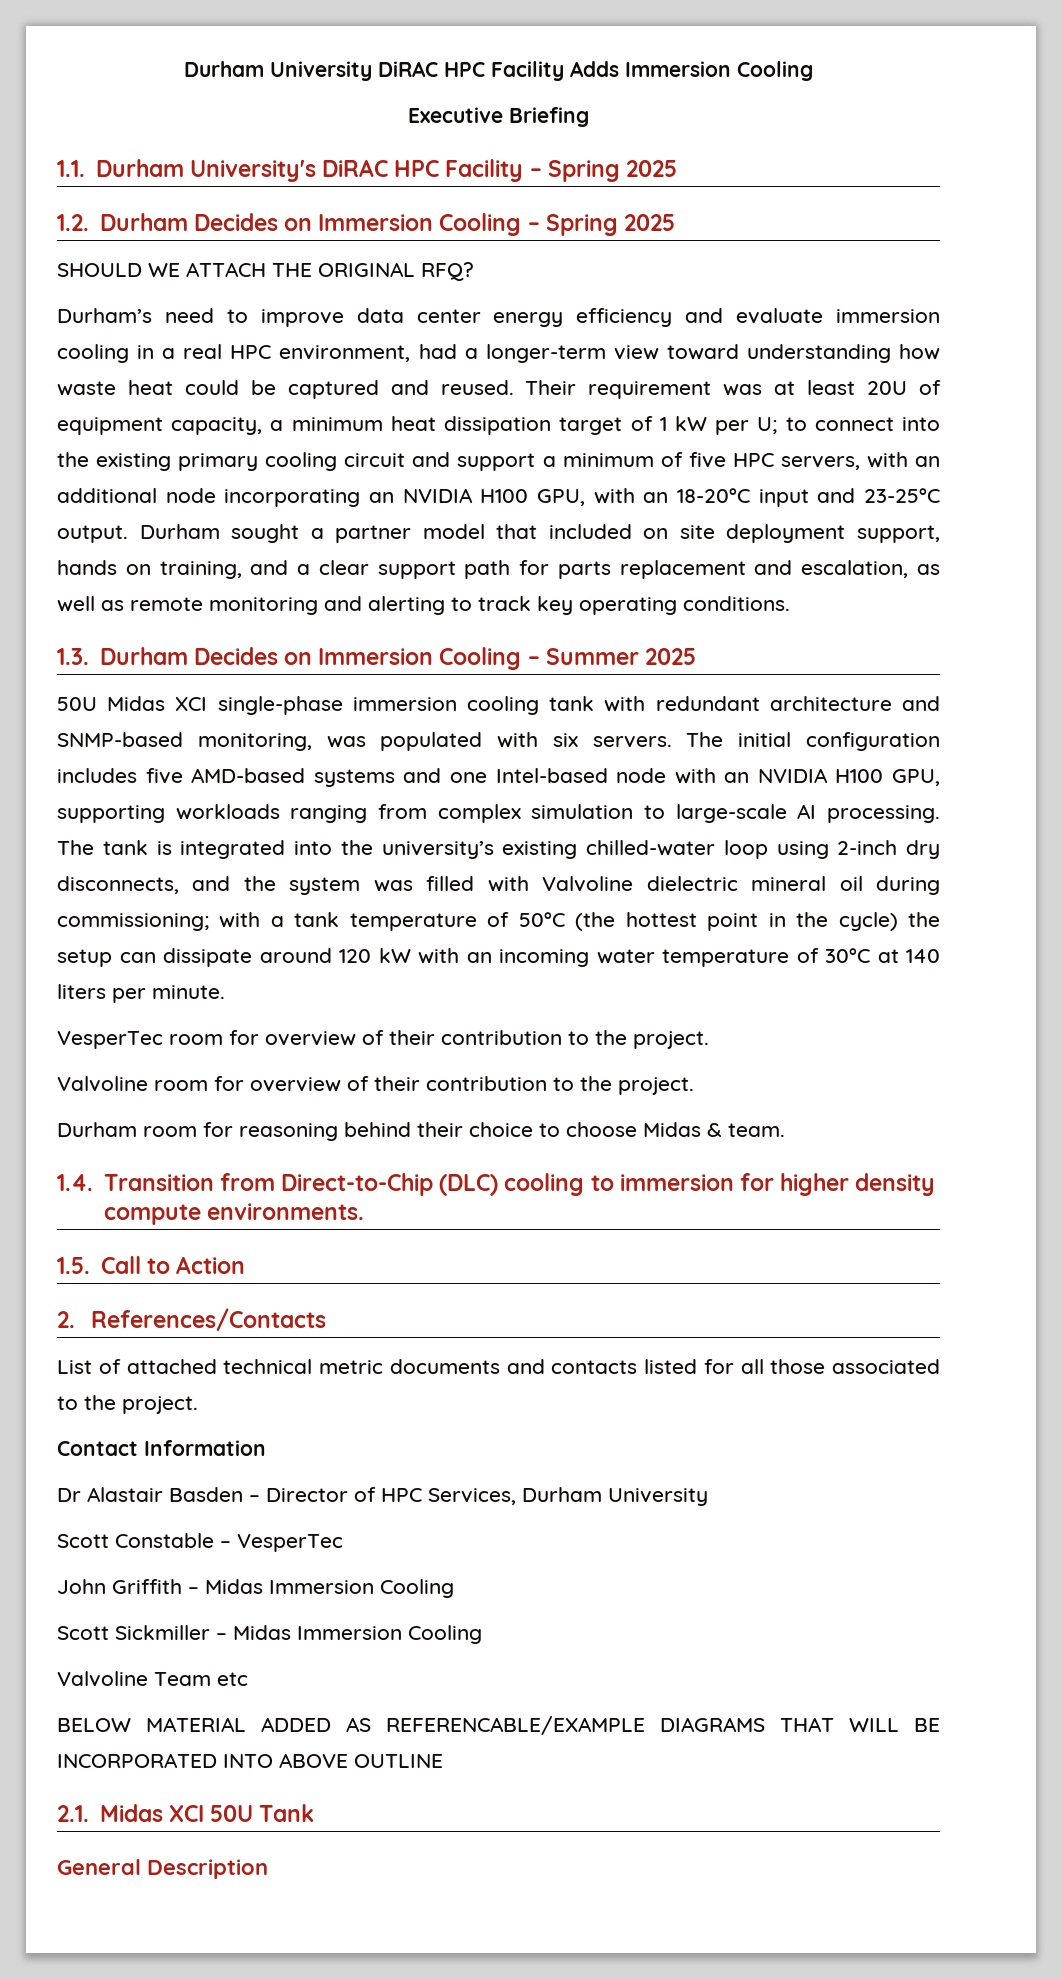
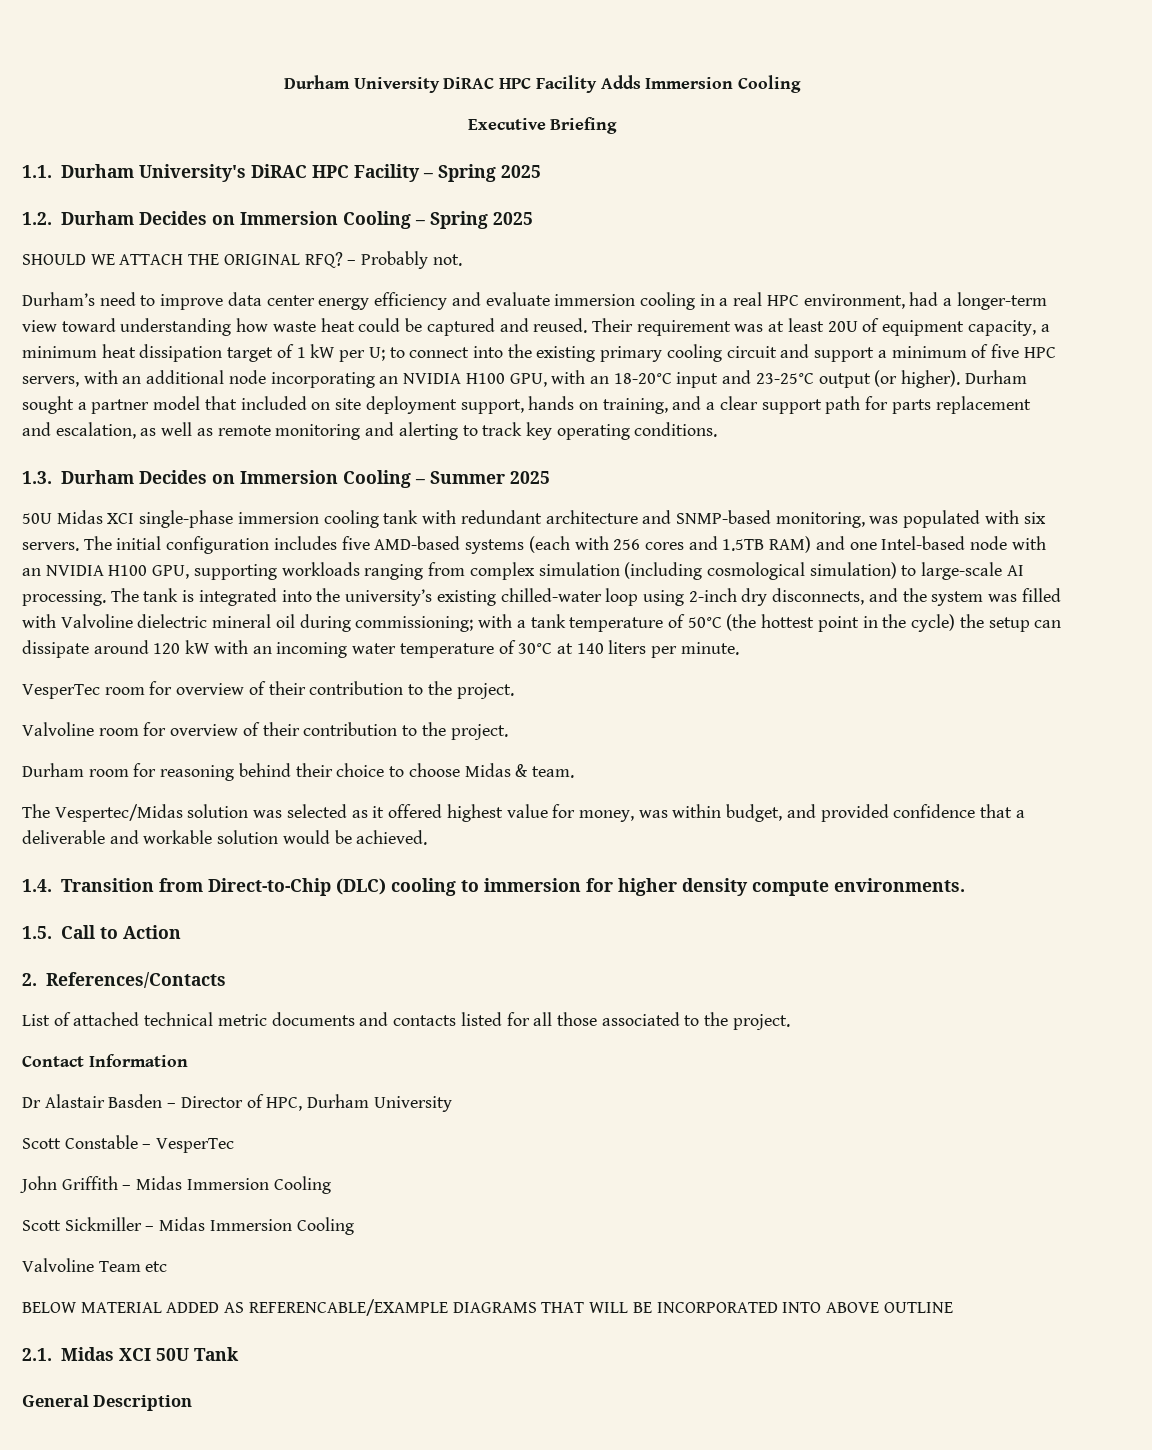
+ – Probably not.
- Their requirement was at least 20U of equipment capacity, a minimum heat dissipation target of 1 kW per U; to connect into the existing primary cooling circuit and support a minimum of five HPC servers, with an additional node incorporating an NVIDIA H100 GPU, with an 18-20°C input and 23-25°C output.
+ Their requirement was at least 20U of equipment capacity, a minimum heat dissipation target of 1 kW per U; to connect into the existing primary cooling circuit and support a minimum of five HPC servers, with an additional node incorporating an NVIDIA H100 GPU, with an 18-20°C input and 23-25°C output (or higher).
- The initial configuration includes five AMD-based systems and one Intel-based node with an NVIDIA H100 GPU, supporting workloads ranging from complex simulation to large-scale AI processing.
+ The initial configuration includes five AMD-based systems (each with 256 cores and 1.5TB RAM) and one Intel-based node with an NVIDIA H100 GPU, supporting workloads ranging from complex simulation (including cosmological simulation) to large-scale AI processing.
+ The Vespertec/Midas solution was selected as it offered highest value for money, was within budget, and provided confidence that a deliverable and workable solution would be achieved.
- Dr Alastair Basden – Director of HPC Services, Durham University
+ Dr Alastair Basden – Director of HPC, Durham University

